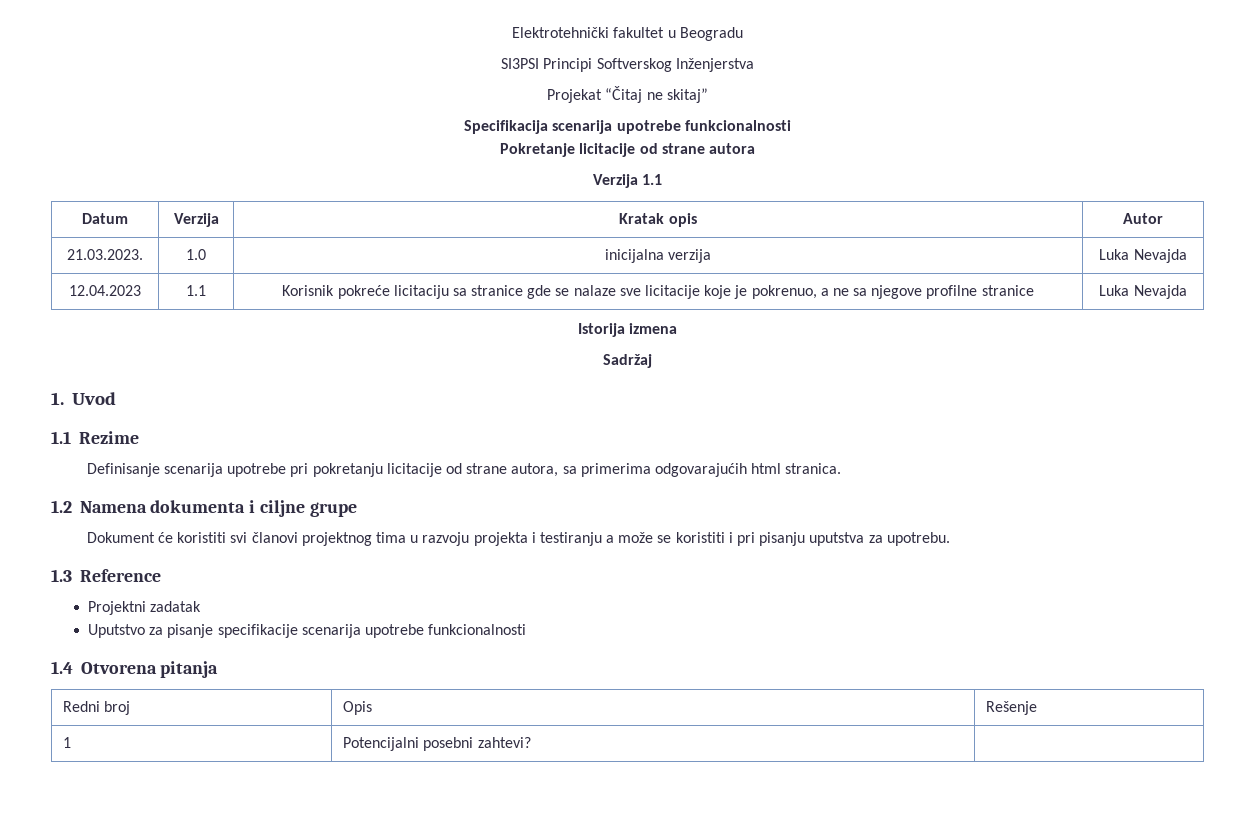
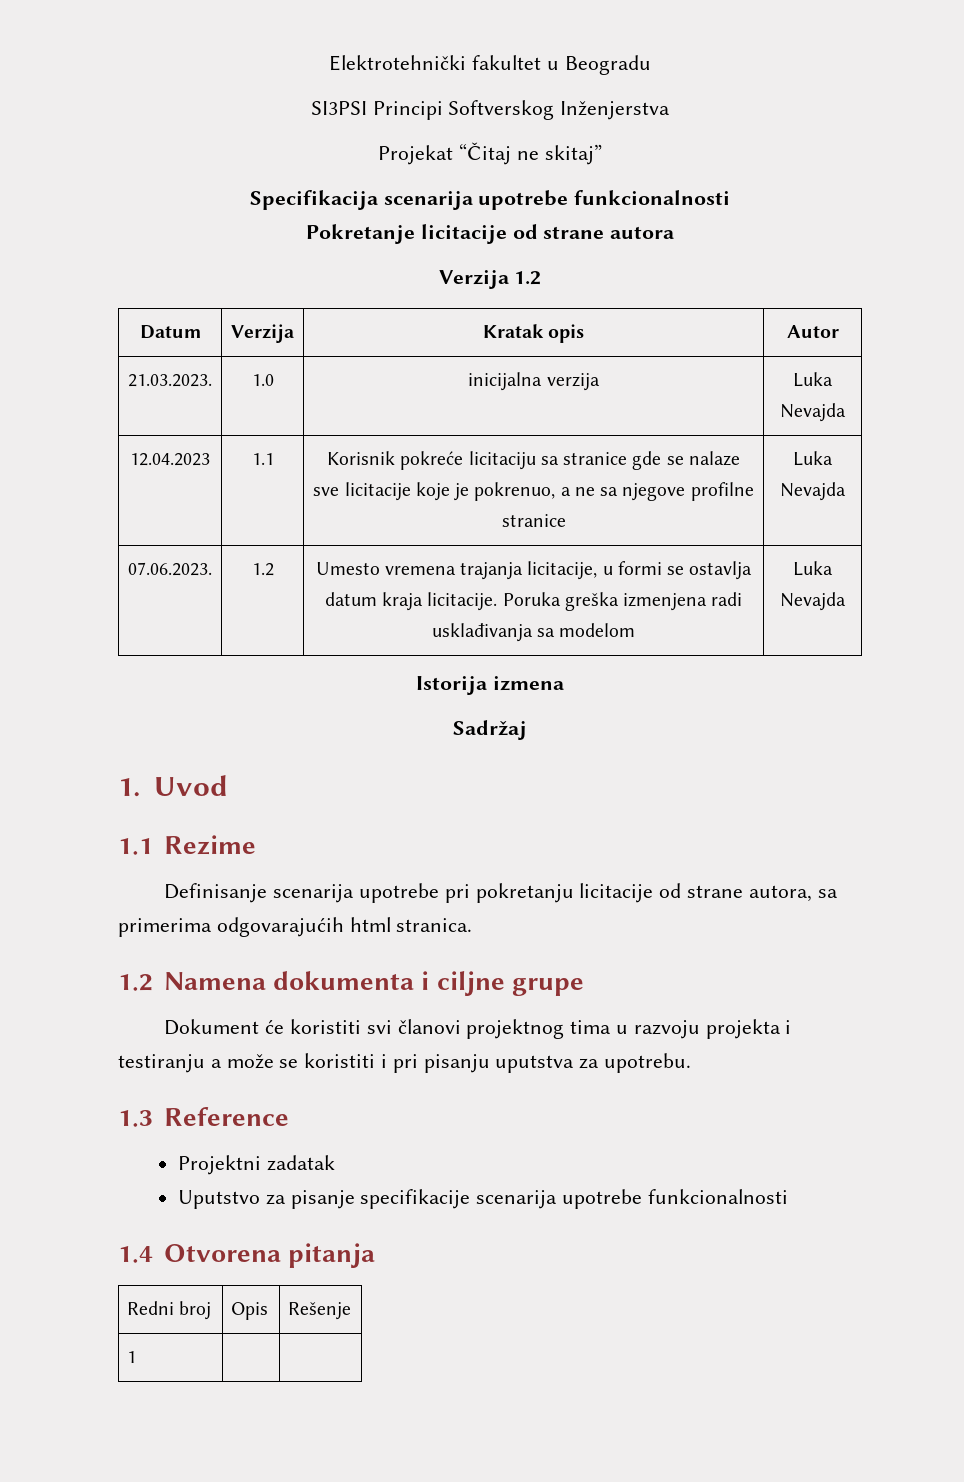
- Verzija 1.1
+ Verzija 1.2
+ 07.06.2023. | 1.2 | Umesto vremena trajanja licitacije, u formi se ostavlja datum kraja licitacije. Poruka greška izmenjena radi usklađivanja sa modelom | Luka Nevajda
- 1 | Potencijalni posebni zahtevi? |
+ 1 | |

